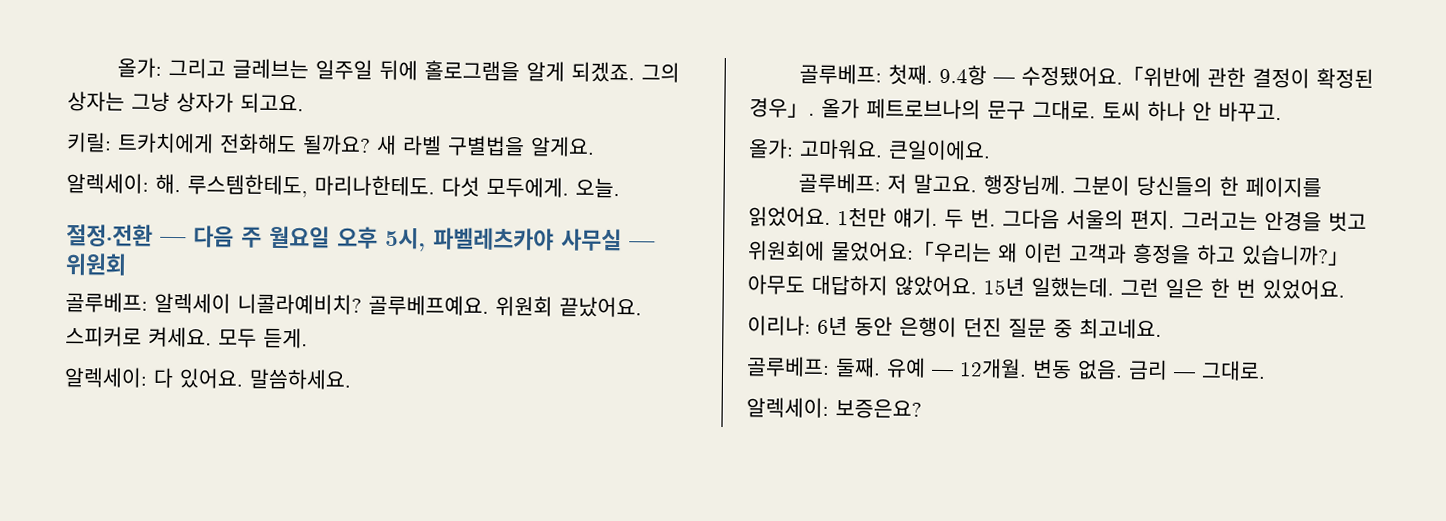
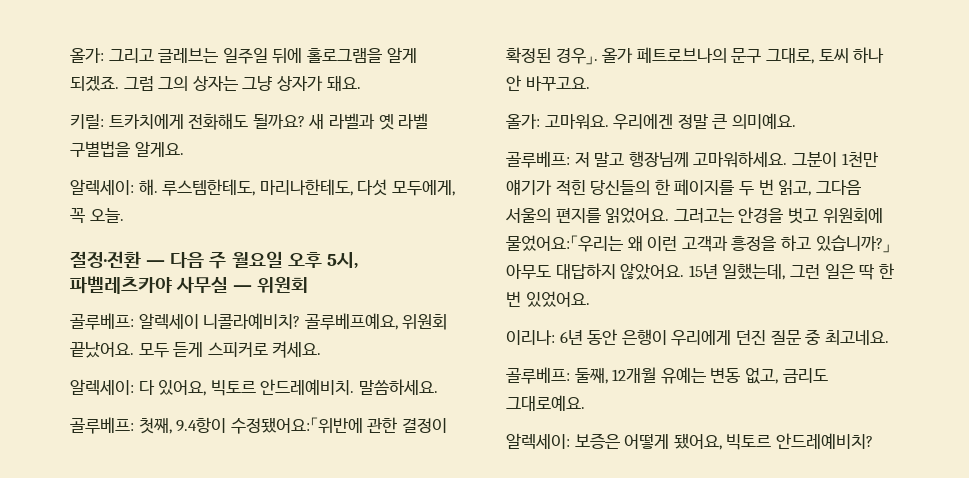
- 그의 상자는 그냥 상자가 되고요.
+ 그럼 그의 상자는 그냥 상자가 돼요.
- 새 라벨 구별법을 알게요.
+ 새 라벨과 옛 라벨 구별법을 알게요.
- 루스템한테도, 마리나한테도. 다섯 모두에게. 오늘.
+ 루스템한테도, 마리나한테도, 다섯 모두에게, 꼭 오늘.
- 골루베프예요. 위원회 끝났어요.
+ 골루베프예요, 위원회 끝났어요.
- 스피커로 켜세요. 모두 듣게.
+ 모두 듣게 스피커로 켜세요.
- 알렉세이: 다 있어요.
+ 알렉세이: 다 있어요, 빅토르 안드레예비치.
- 골루베프: 첫째. 9.4항 — 수정됐어요.「위반에 관한 결정이 확정된 경우」.
+ 골루베프: 첫째, 9.4항이 수정됐어요:「위반에 관한 결정이 확정된 경우」.
- 올가 페트로브나의 문구 그대로. 토씨 하나 안 바꾸고.
+ 올가 페트로브나의 문구 그대로, 토씨 하나 안 바꾸고요.
- 큰일이에요.
- 골루베프: 저 말고요. 행장님께. 그분이 당신들의 한 페이지를 읽었어요. 1천만 얘기. 두 번. 그다음 서울의 편지.
+ 우리에겐 정말 큰 의미예요.
+ 골루베프: 저 말고 행장님께 고마워하세요. 그분이 1천만 얘기가 적힌 당신들의 한 페이지를 두 번 읽고, 그다음 서울의 편지를 읽었어요.
- 15년 일했는데. 그런 일은 한 번 있었어요.
+ 15년 일했는데, 그런 일은 딱 한 번 있었어요.
- 이리나: 6년 동안 은행이 던진 질문 중 최고네요.
+ 이리나: 6년 동안 은행이 우리에게 던진 질문 중 최고네요.
- 골루베프: 둘째. 유예 — 12개월. 변동 없음. 금리 — 그대로.
- 알렉세이: 보증은요?
+ 골루베프: 둘째, 12개월 유예는 변동 없고, 금리도 그대로예요.
+ 알렉세이: 보증은 어떻게 됐어요, 빅토르 안드레예비치?

